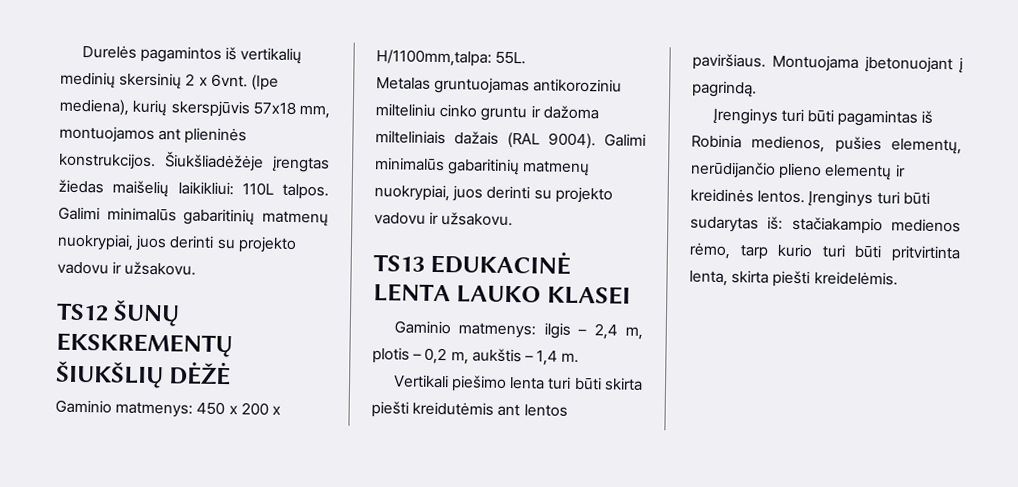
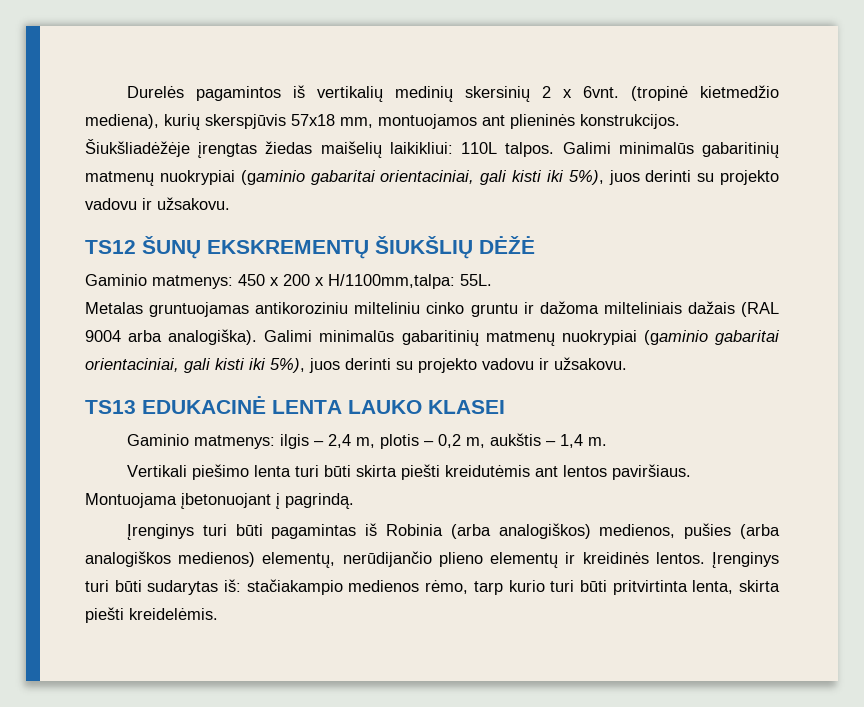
- (Ipe mediena), kurių skerspjūvis 57x18 mm, montuojamos ant plieninės konstrukcijos.
+ (tropinė kietmedžio mediena), kurių skerspjūvis 57x18 mm, montuojamos ant plieninės konstrukcijos.
- Šiukšliadėžėje įrengtas žiedas maišelių laikikliui: 110L talpos. Galimi minimalūs gabaritinių matmenų nuokrypiai, juos derinti su projekto vadovu ir užsakovu.
+ Šiukšliadėžėje įrengtas žiedas maišelių laikikliui: 110L talpos. Galimi minimalūs gabaritinių matmenų nuokrypiai (gaminio gabaritai orientaciniai, gali kisti iki 5%), juos derinti su projekto vadovu ir užsakovu.
- Metalas gruntuojamas antikoroziniu milteliniu cinko gruntu ir dažoma milteliniais dažais (RAL 9004). Galimi minimalūs gabaritinių matmenų nuokrypiai, juos derinti su projekto vadovu ir užsakovu.
+ Metalas gruntuojamas antikoroziniu milteliniu cinko gruntu ir dažoma milteliniais dažais (RAL 9004 arba analogiška). Galimi minimalūs gabaritinių matmenų nuokrypiai (gaminio gabaritai orientaciniai, gali kisti iki 5%), juos derinti su projekto vadovu ir užsakovu.
- Įrenginys turi būti pagamintas iš Robinia medienos, pušies elementų, nerūdijančio plieno elementų ir kreidinės lentos.
+ Įrenginys turi būti pagamintas iš Robinia (arba analogiškos) medienos, pušies (arba analogiškos medienos) elementų, nerūdijančio plieno elementų ir kreidinės lentos.

